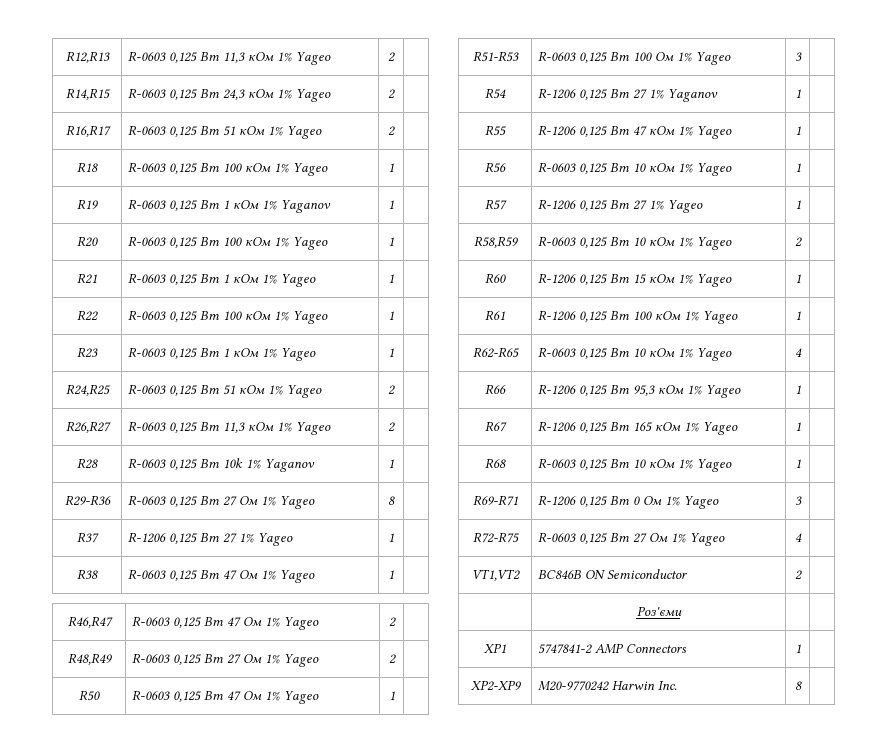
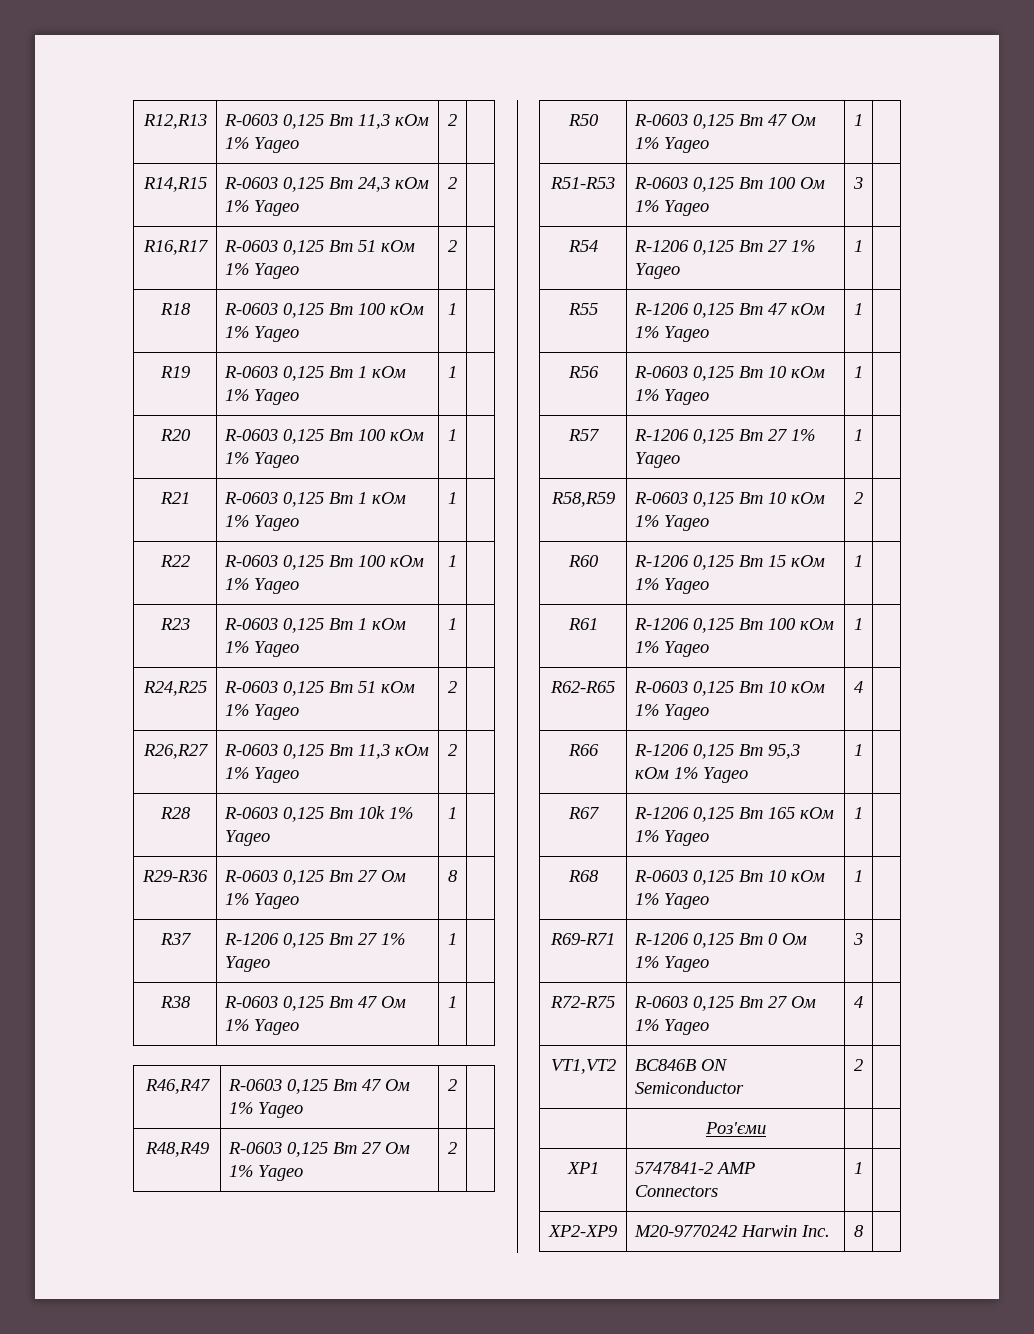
- R19 | R-0603 0,125 Вт 1 кОм 1% Yaganov | 1 |
+ R19 | R-0603 0,125 Вт 1 кОм 1% Yageo | 1 |
- R28 | R-0603 0,125 Вт 10k 1% Yaganov | 1 |
+ R28 | R-0603 0,125 Вт 10k 1% Yageo | 1 |
- R54 | R-1206 0,125 Вт 27 1% Yaganov | 1 |
+ R54 | R-1206 0,125 Вт 27 1% Yageo | 1 |

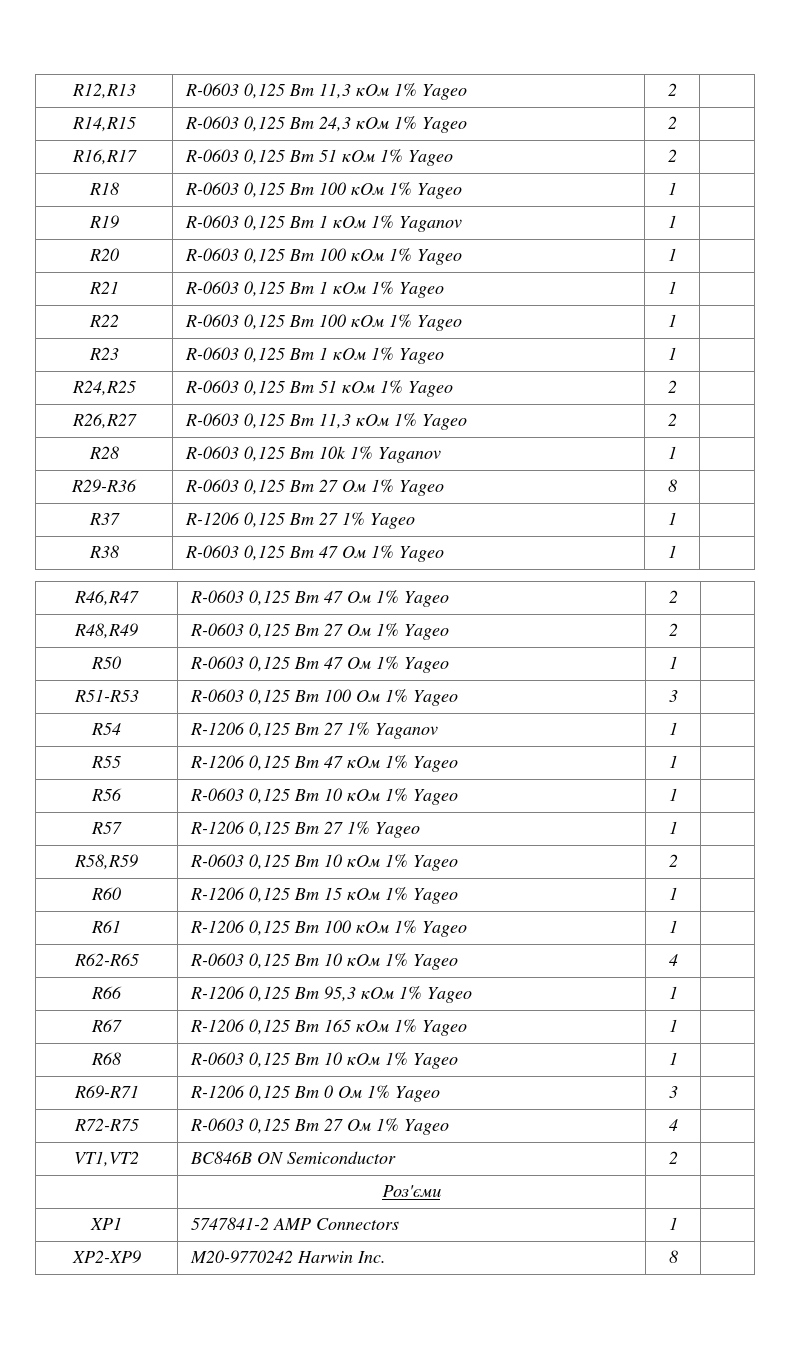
- R19 | R-0603 0,125 Вт 1 кОм 1% Yageo | 1 |
+ R19 | R-0603 0,125 Вт 1 кОм 1% Yaganov | 1 |
- R28 | R-0603 0,125 Вт 10k 1% Yageo | 1 |
+ R28 | R-0603 0,125 Вт 10k 1% Yaganov | 1 |
- R54 | R-1206 0,125 Вт 27 1% Yageo | 1 |
+ R54 | R-1206 0,125 Вт 27 1% Yaganov | 1 |

